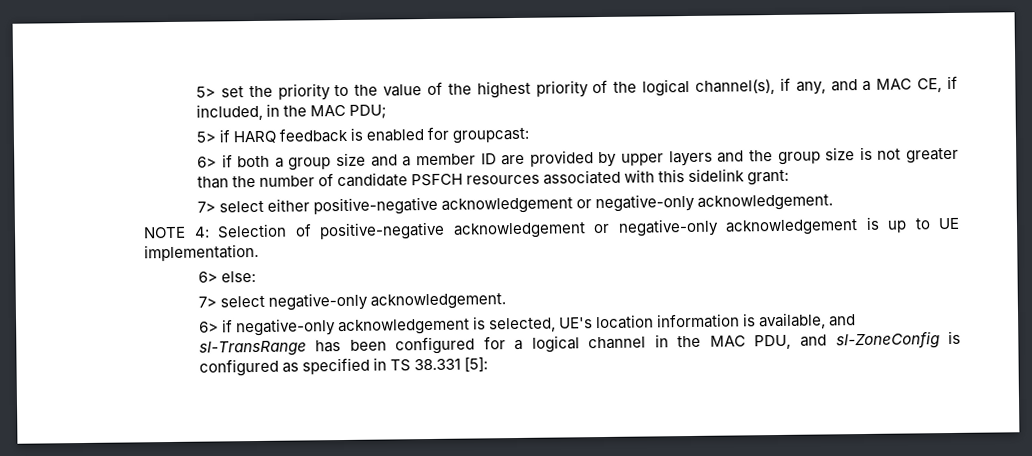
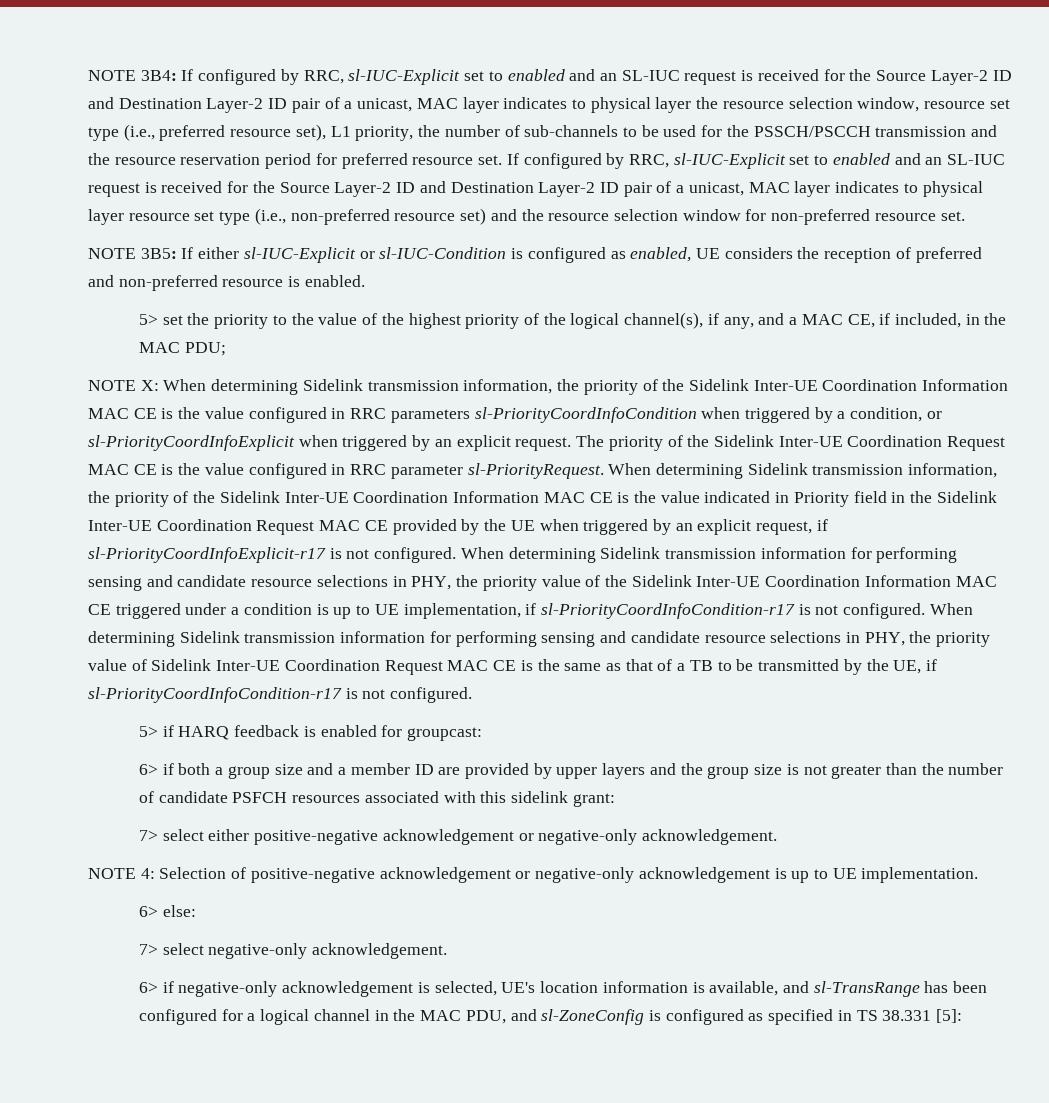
+ NOTE 3B4: If configured by RRC, sl-IUC-Explicit set to enabled and an SL-IUC request is received for the Source Layer-2 ID and Destination Layer-2 ID pair of a unicast, MAC layer indicates to physical layer the resource selection window, resource set type (i.e., preferred resource set), L1 priority, the number of sub-channels to be used for the PSSCH/PSCCH transmission and the resource reservation period for preferred resource set. If configured by RRC, sl-IUC-Explicit set to enabled and an SL-IUC request is received for the Source Layer-2 ID and Destination Layer-2 ID pair of a unicast, MAC layer indicates to physical layer resource set type (i.e., non-preferred resource set) and the resource selection window for non-preferred resource set.
+ NOTE 3B5: If either sl-IUC-Explicit or sl-IUC-Condition is configured as enabled, UE considers the reception of preferred and non-preferred resource is enabled.
+ NOTE X: When determining Sidelink transmission information, the priority of the Sidelink Inter-UE Coordination Information MAC CE is the value configured in RRC parameters sl-PriorityCoordInfoCondition when triggered by a condition, or sl-PriorityCoordInfoExplicit when triggered by an explicit request. The priority of the Sidelink Inter-UE Coordination Request MAC CE is the value configured in RRC parameter sl-PriorityRequest. When determining Sidelink transmission information, the priority of the Sidelink Inter-UE Coordination Information MAC CE is the value indicated in Priority field in the Sidelink Inter-UE Coordination Request MAC CE provided by the UE when triggered by an explicit request, if sl-PriorityCoordInfoExplicit-r17 is not configured. When determining Sidelink transmission information for performing sensing and candidate resource selections in PHY, the priority value of the Sidelink Inter-UE Coordination Information MAC CE triggered under a condition is up to UE implementation, if sl-PriorityCoordInfoCondition-r17 is not configured. When determining Sidelink transmission information for performing sensing and candidate resource selections in PHY, the priority value of Sidelink Inter-UE Coordination Request MAC CE is the same as that of a TB to be transmitted by the UE, if sl-PriorityCoordInfoCondition-r17 is not configured.

